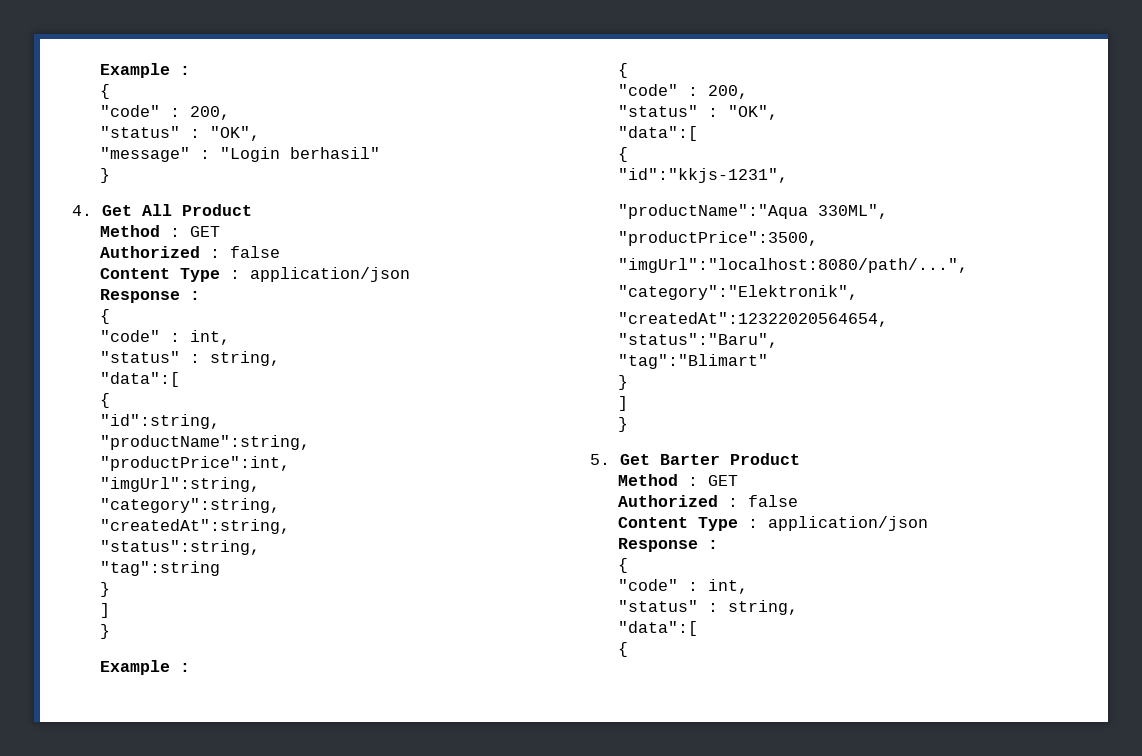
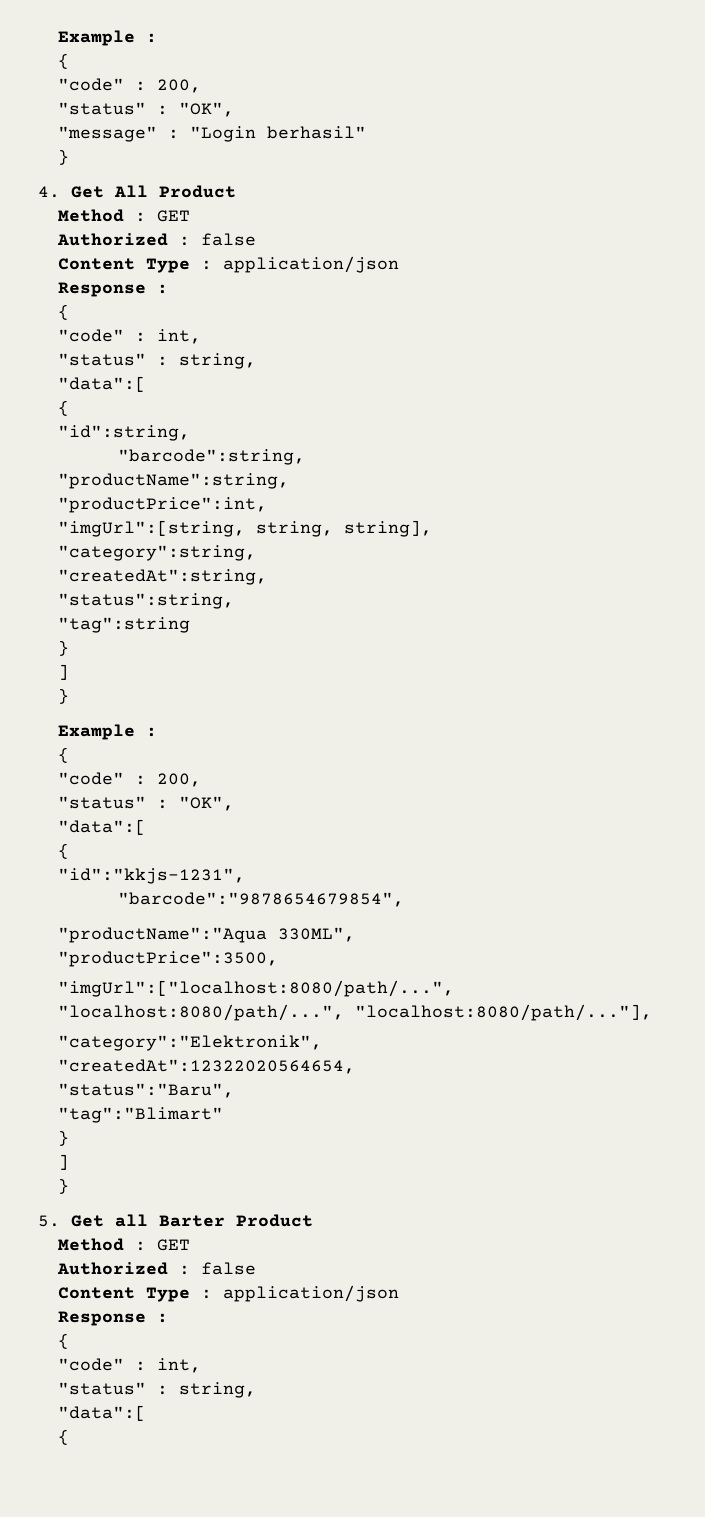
+ "barcode":string,
- "imgUrl":string,
+ "imgUrl":[string, string, string],
+ "barcode":"9878654679854",
- "imgUrl":"localhost:8080/path/...",
+ "imgUrl":["localhost:8080/path/...", "localhost:8080/path/...", "localhost:8080/path/..."],
- 5. Get Barter Product
+ 5. Get all Barter Product

